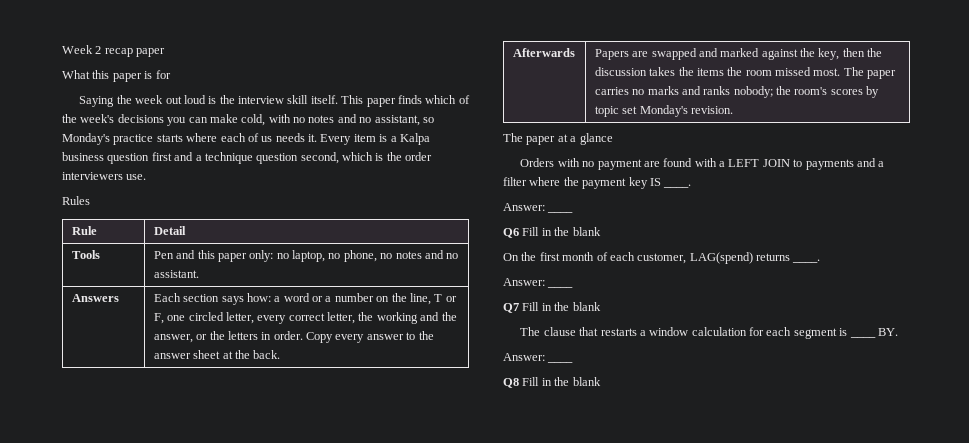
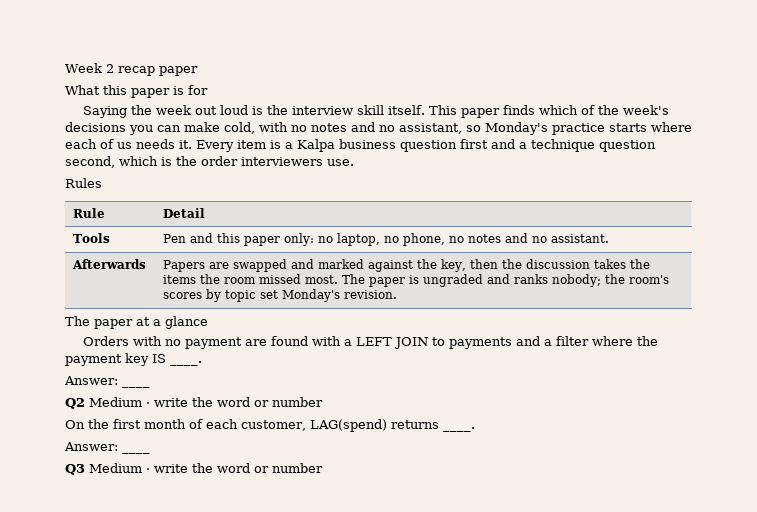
- Answers | Each section says how: a word or a number on the line, T or F, one circled letter, every correct letter, the working and the answer, or the letters in order. Copy every answer to the answer sheet at the back.
- Afterwards | Papers are swapped and marked against the key, then the discussion takes the items the room missed most. The paper carries no marks and ranks nobody; the room's scores by topic set Monday's revision.
+ Afterwards | Papers are swapped and marked against the key, then the discussion takes the items the room missed most. The paper is ungraded and ranks nobody; the room's scores by topic set Monday's revision.
- Q6 Fill in the blank
+ Q2 Medium · write the word or number
- Q7 Fill in the blank
- The clause that restarts a window calculation for each segment is ____ BY.
- Answer: ____
- Q8 Fill in the blank
+ Q3 Medium · write the word or number

